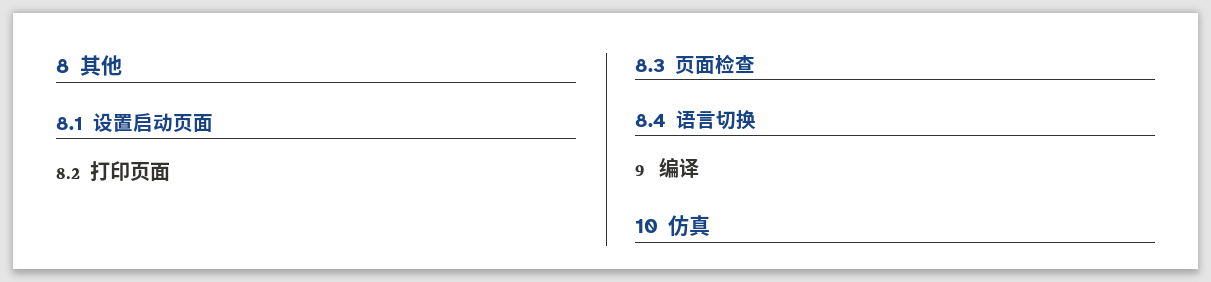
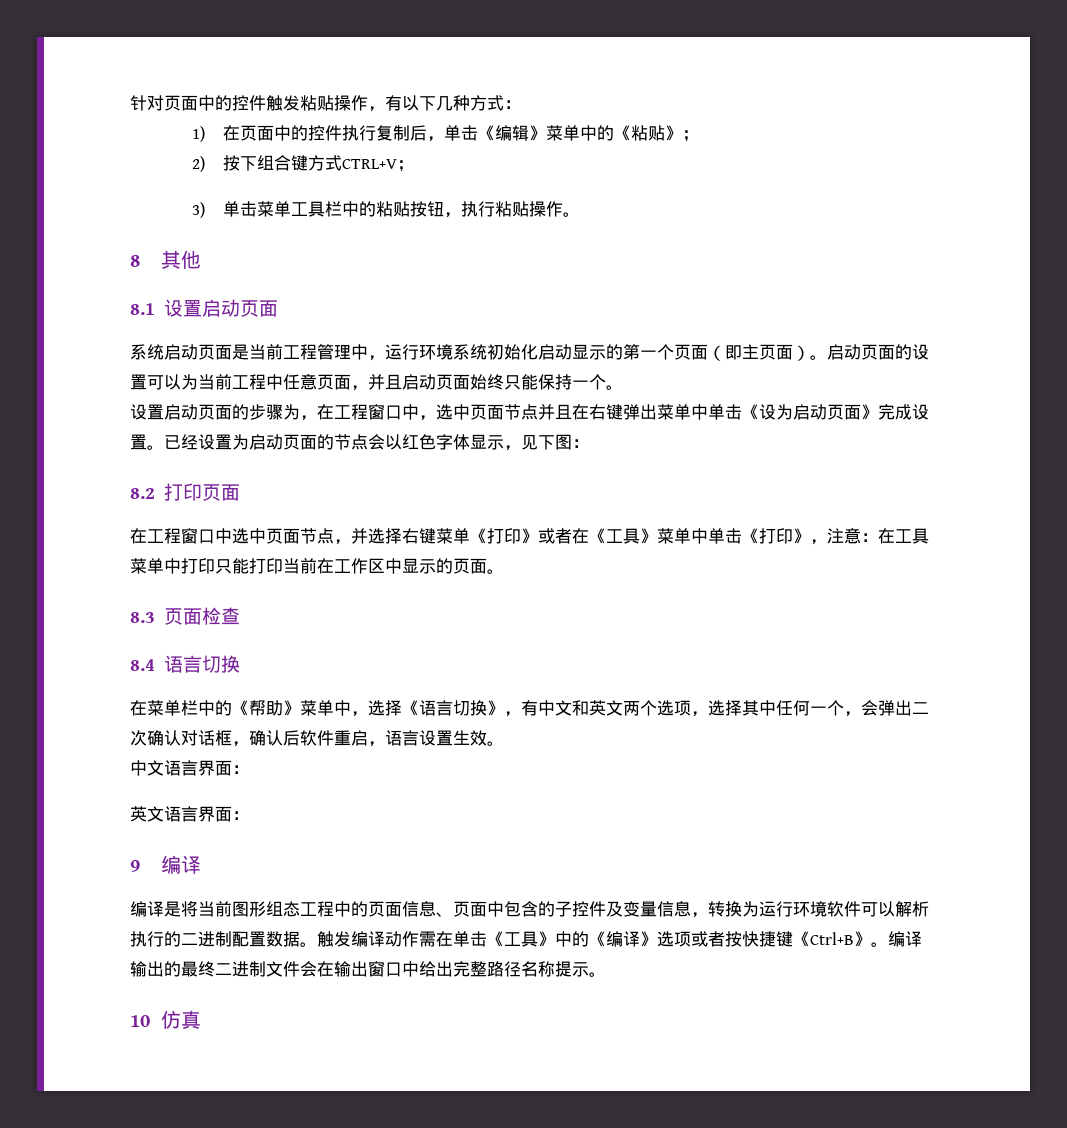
+ 针对页面中的控件触发粘贴操作，有以下几种方式：
+ 1)在页面中的控件执行复制后，单击《编辑》菜单中的《粘贴》；
+ 2)按下组合键方式CTRL+V；
+ 3)单击菜单工具栏中的粘贴按钮，执行粘贴操作。
+ 系统启动页面是当前工程管理中，运行环境系统初始化启动显示的第一个页面（即主页面）。启动页面的设置可以为当前工程中任意页面，并且启动页面始终只能保持一个。
+ 设置启动页面的步骤为，在工程窗口中，选中页面节点并且在右键弹出菜单中单击《设为启动页面》完成设置。已经设置为启动页面的节点会以红色字体显示，见下图：
  8.2打印页面
+ 在工程窗口中选中页面节点，并选择右键菜单《打印》或者在《工具》菜单中单击《打印》，注意：在工具菜单中打印只能打印当前在工作区中显示的页面。
+ 在菜单栏中的《帮助》菜单中，选择《语言切换》，有中文和英文两个选项，选择其中任何一个，会弹出二次确认对话框，确认后软件重启，语言设置生效。
+ 中文语言界面：
+ 英文语言界面：
  9编译
+ 编译是将当前图形组态工程中的页面信息、页面中包含的子控件及变量信息，转换为运行环境软件可以解析执行的二进制配置数据。触发编译动作需在单击《工具》中的《编译》选项或者按快捷键《Ctrl+B》。编译输出的最终二进制文件会在输出窗口中给出完整路径名称提示。

